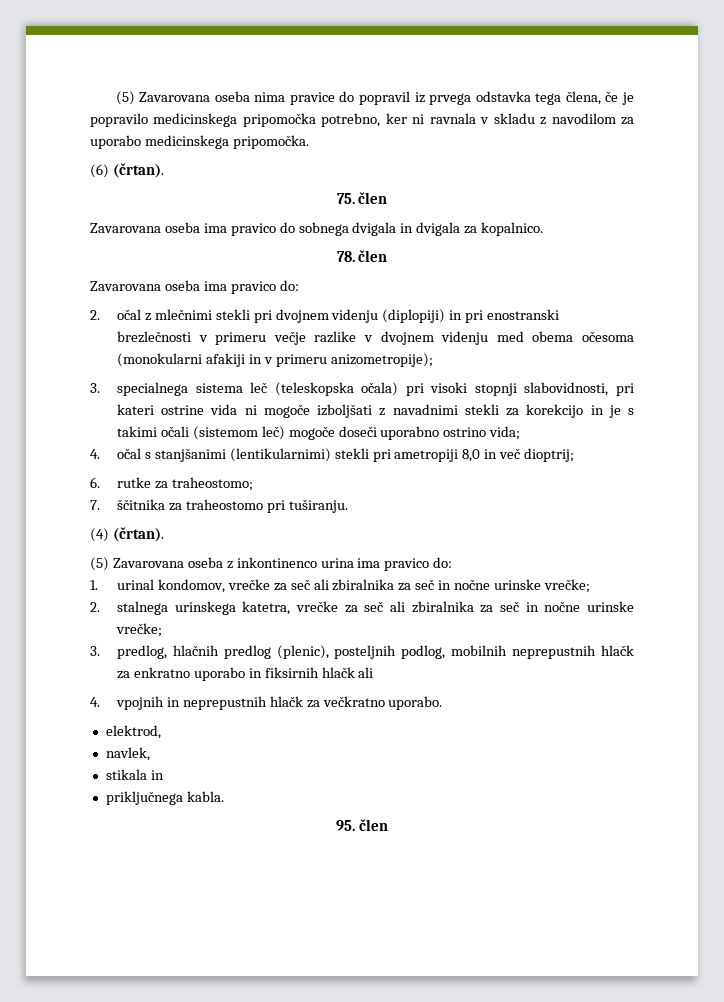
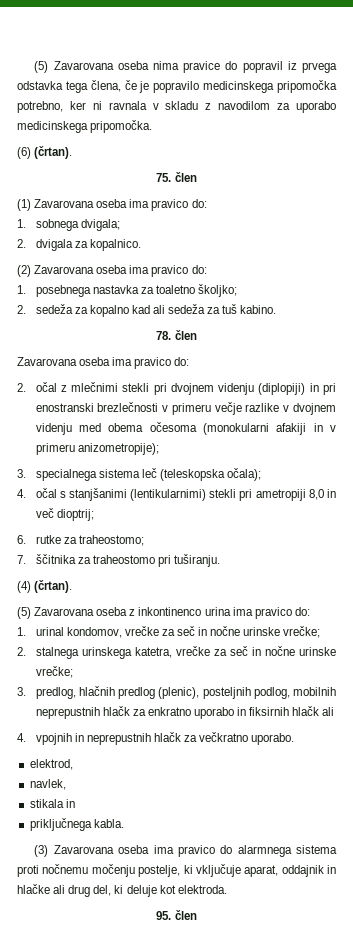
- Zavarovana oseba ima pravico do sobnega dvigala in dvigala za kopalnico.
+ (1) Zavarovana oseba ima pravico do:
+ 1. sobnega dvigala;
+ 2. dvigala za kopalnico.
+ (2) Zavarovana oseba ima pravico do:
+ 1. posebnega nastavka za toaletno školjko;
+ 2. sedeža za kopalno kad ali sedeža za tuš kabino.
- 3. specialnega sistema leč (teleskopska očala) pri visoki stopnji slabovidnosti, pri kateri ostrine vida ni mogoče izboljšati z navadnimi stekli za korekcijo in je s takimi očali (sistemom leč) mogoče doseči uporabno ostrino vida;
+ 3. specialnega sistema leč (teleskopska očala);
- 1. urinal kondomov, vrečke za seč ali zbiralnika za seč in nočne urinske vrečke;
+ 1. urinal kondomov, vrečke za seč in nočne urinske vrečke;
- 2. stalnega urinskega katetra, vrečke za seč ali zbiralnika za seč in nočne urinske vrečke;
+ 2. stalnega urinskega katetra, vrečke za seč in nočne urinske vrečke;
+ (3) Zavarovana oseba ima pravico do alarmnega sistema proti nočnemu močenju postelje, ki vključuje aparat, oddajnik in hlačke ali drug del, ki deluje kot elektroda.

